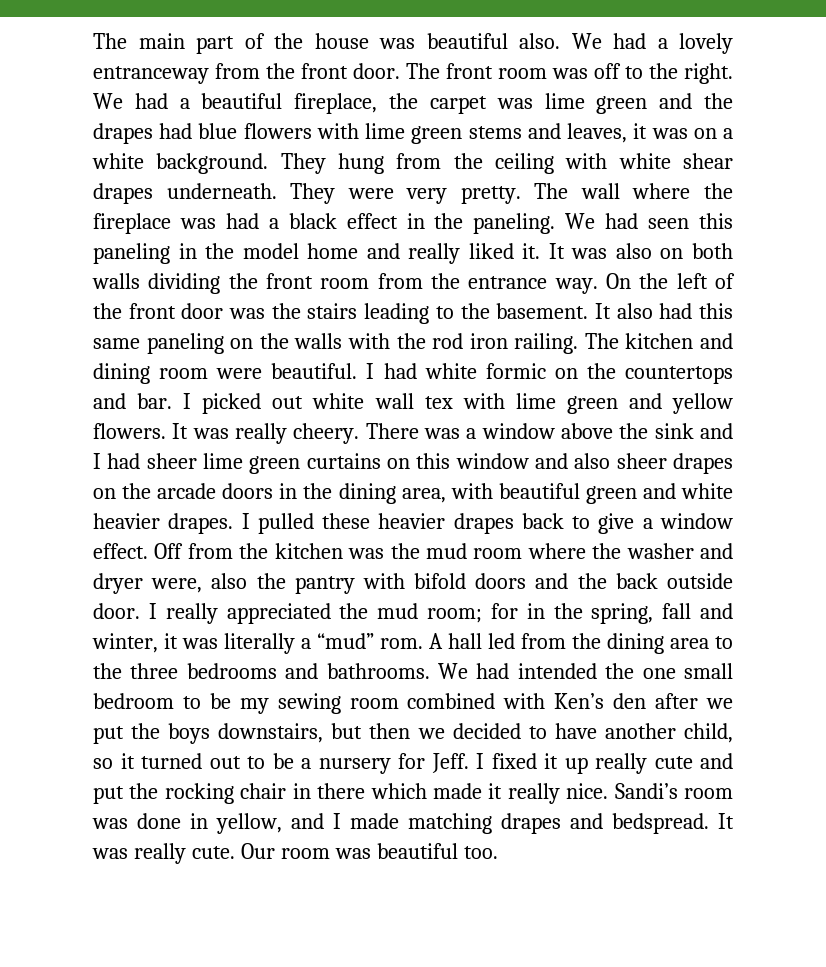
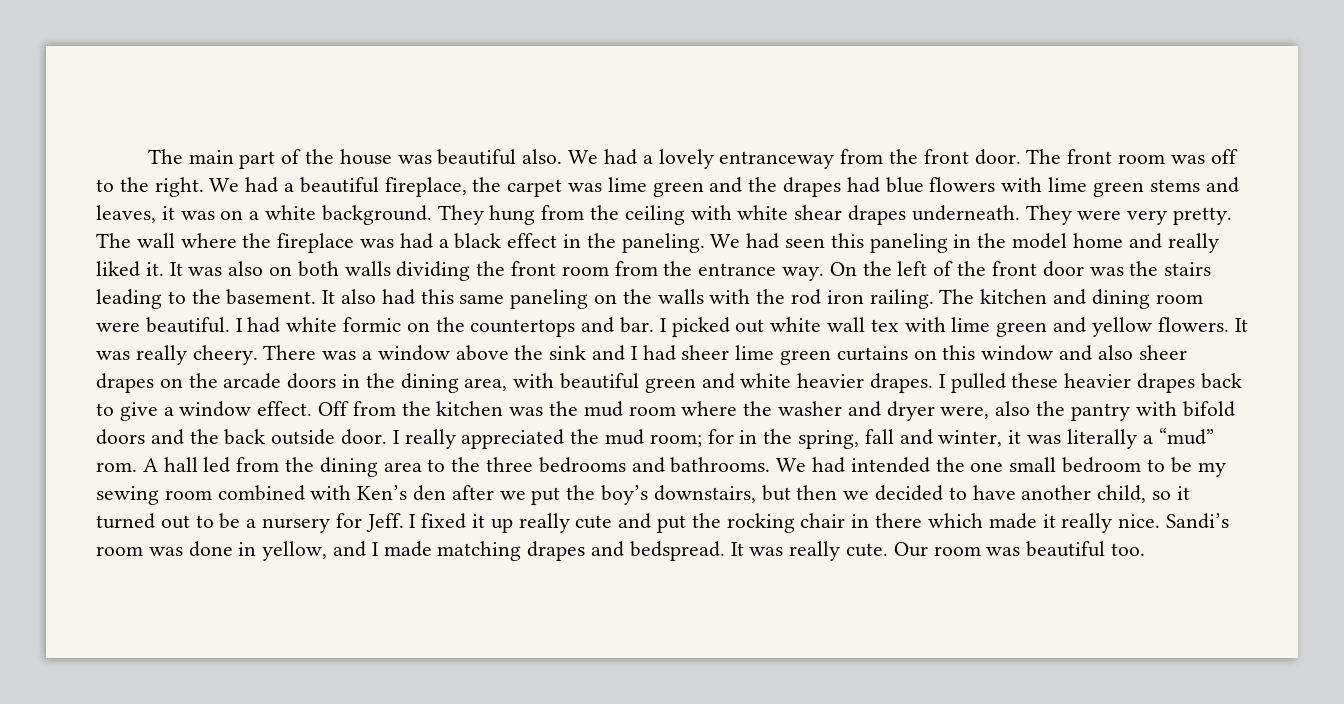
- We had intended the one small bedroom to be my sewing room combined with Ken’s den after we put the boys downstairs, but then we decided to have another child, so it turned out to be a nursery for Jeff.
+ We had intended the one small bedroom to be my sewing room combined with Ken’s den after we put the boy’s downstairs, but then we decided to have another child, so it turned out to be a nursery for Jeff.

